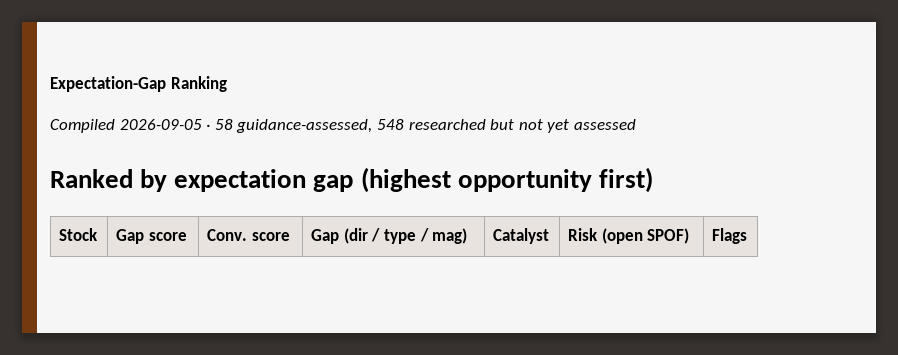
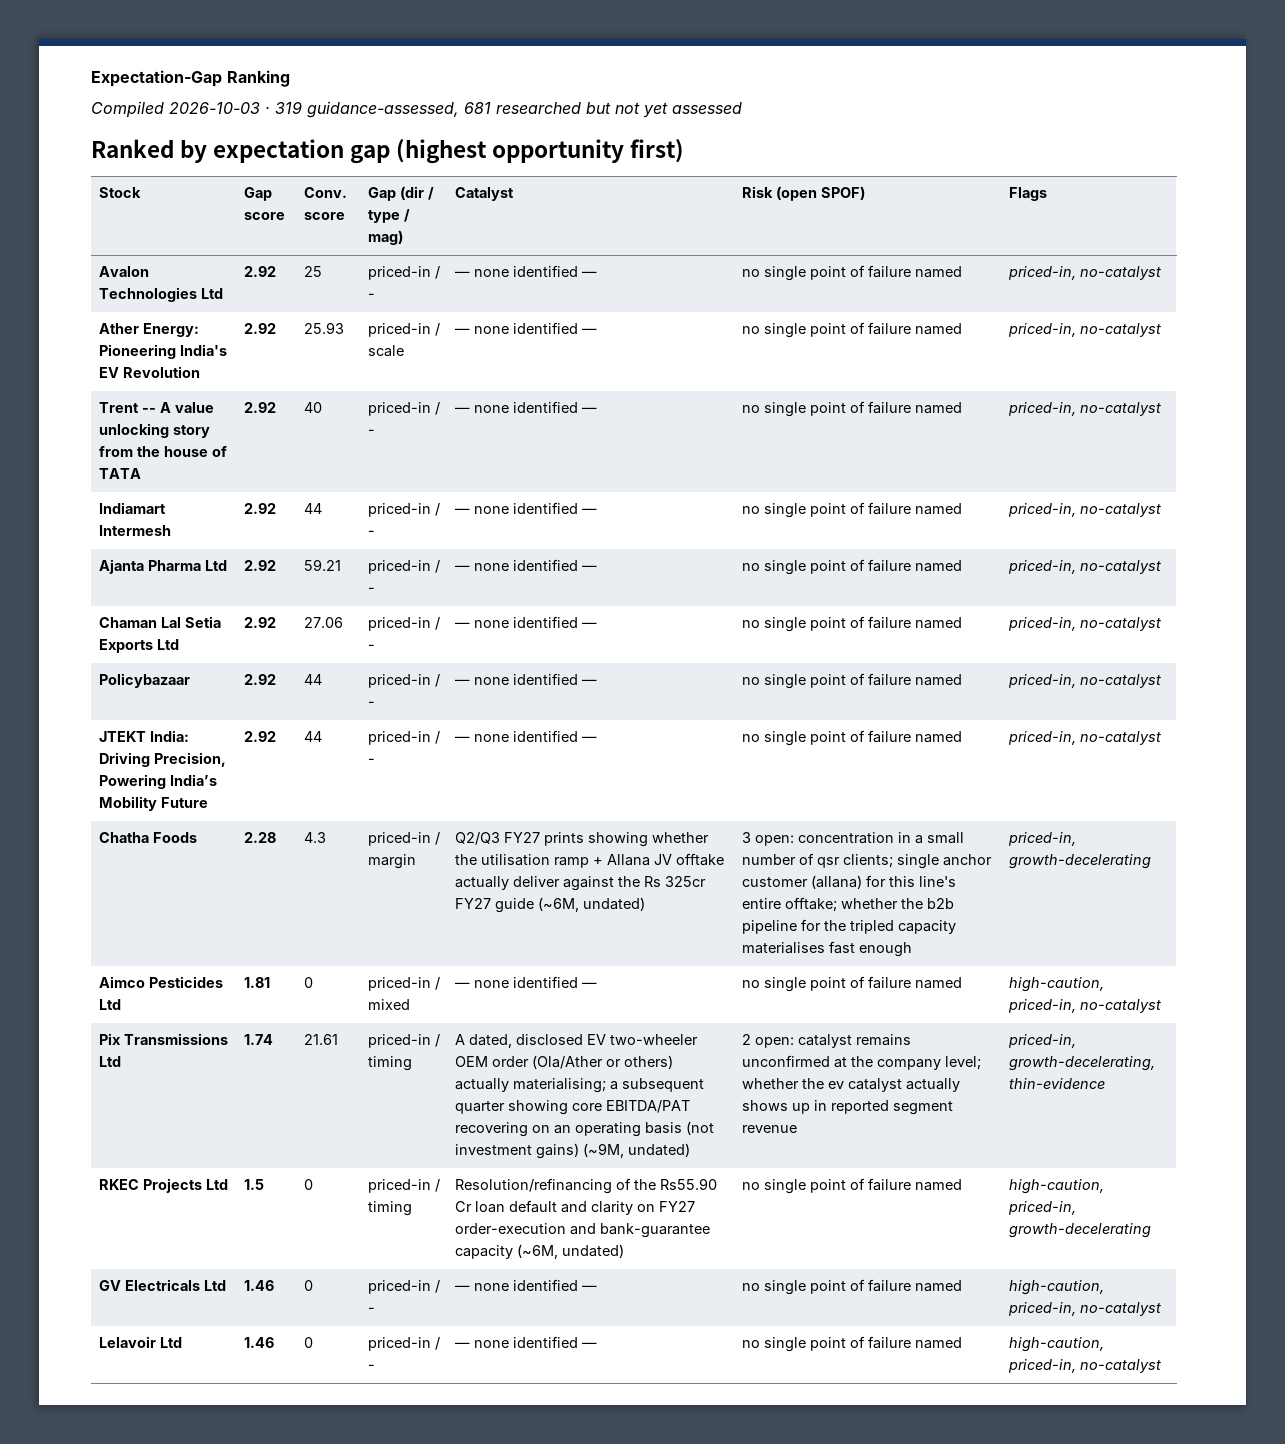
- Compiled 2026-09-05 · 58 guidance-assessed, 548 researched but not yet assessed
+ Compiled 2026-10-03 · 319 guidance-assessed, 681 researched but not yet assessed
+ Avalon Technologies Ltd | 2.92 | 25 | priced-in / - | — none identified — | no single point of failure named | priced-in, no-catalyst
+ Ather Energy: Pioneering India's EV Revolution | 2.92 | 25.93 | priced-in / scale | — none identified — | no single point of failure named | priced-in, no-catalyst
+ Trent -- A value unlocking story from the house of TATA | 2.92 | 40 | priced-in / - | — none identified — | no single point of failure named | priced-in, no-catalyst
+ Indiamart Intermesh | 2.92 | 44 | priced-in / - | — none identified — | no single point of failure named | priced-in, no-catalyst
+ Ajanta Pharma Ltd | 2.92 | 59.21 | priced-in / - | — none identified — | no single point of failure named | priced-in, no-catalyst
+ Chaman Lal Setia Exports Ltd | 2.92 | 27.06 | priced-in / - | — none identified — | no single point of failure named | priced-in, no-catalyst
+ Policybazaar | 2.92 | 44 | priced-in / - | — none identified — | no single point of failure named | priced-in, no-catalyst
+ JTEKT India: Driving Precision, Powering India’s Mobility Future | 2.92 | 44 | priced-in / - | — none identified — | no single point of failure named | priced-in, no-catalyst
+ Chatha Foods | 2.28 | 4.3 | priced-in / margin | Q2/Q3 FY27 prints showing whether the utilisation ramp + Allana JV offtake actually deliver against the Rs 325cr FY27 guide (~6M, undated) | 3 open: concentration in a small number of qsr clients; single anchor customer (allana) for this line's entire offtake; whether the b2b pipeline for the tripled capacity materialises fast enough | priced-in, growth-decelerating
+ Aimco Pesticides Ltd | 1.81 | 0 | priced-in / mixed | — none identified — | no single point of failure named | high-caution, priced-in, no-catalyst
+ Pix Transmissions Ltd | 1.74 | 21.61 | priced-in / timing | A dated, disclosed EV two-wheeler OEM order (Ola/Ather or others) actually materialising; a subsequent quarter showing core EBITDA/PAT recovering on an operating basis (not investment gains) (~9M, undated) | 2 open: catalyst remains unconfirmed at the company level; whether the ev catalyst actually shows up in reported segment revenue | priced-in, growth-decelerating, thin-evidence
+ RKEC Projects Ltd | 1.5 | 0 | priced-in / timing | Resolution/refinancing of the Rs55.90 Cr loan default and clarity on FY27 order-execution and bank-guarantee capacity (~6M, undated) | no single point of failure named | high-caution, priced-in, growth-decelerating
+ GV Electricals Ltd | 1.46 | 0 | priced-in / - | — none identified — | no single point of failure named | high-caution, priced-in, no-catalyst
+ Lelavoir Ltd | 1.46 | 0 | priced-in / - | — none identified — | no single point of failure named | high-caution, priced-in, no-catalyst

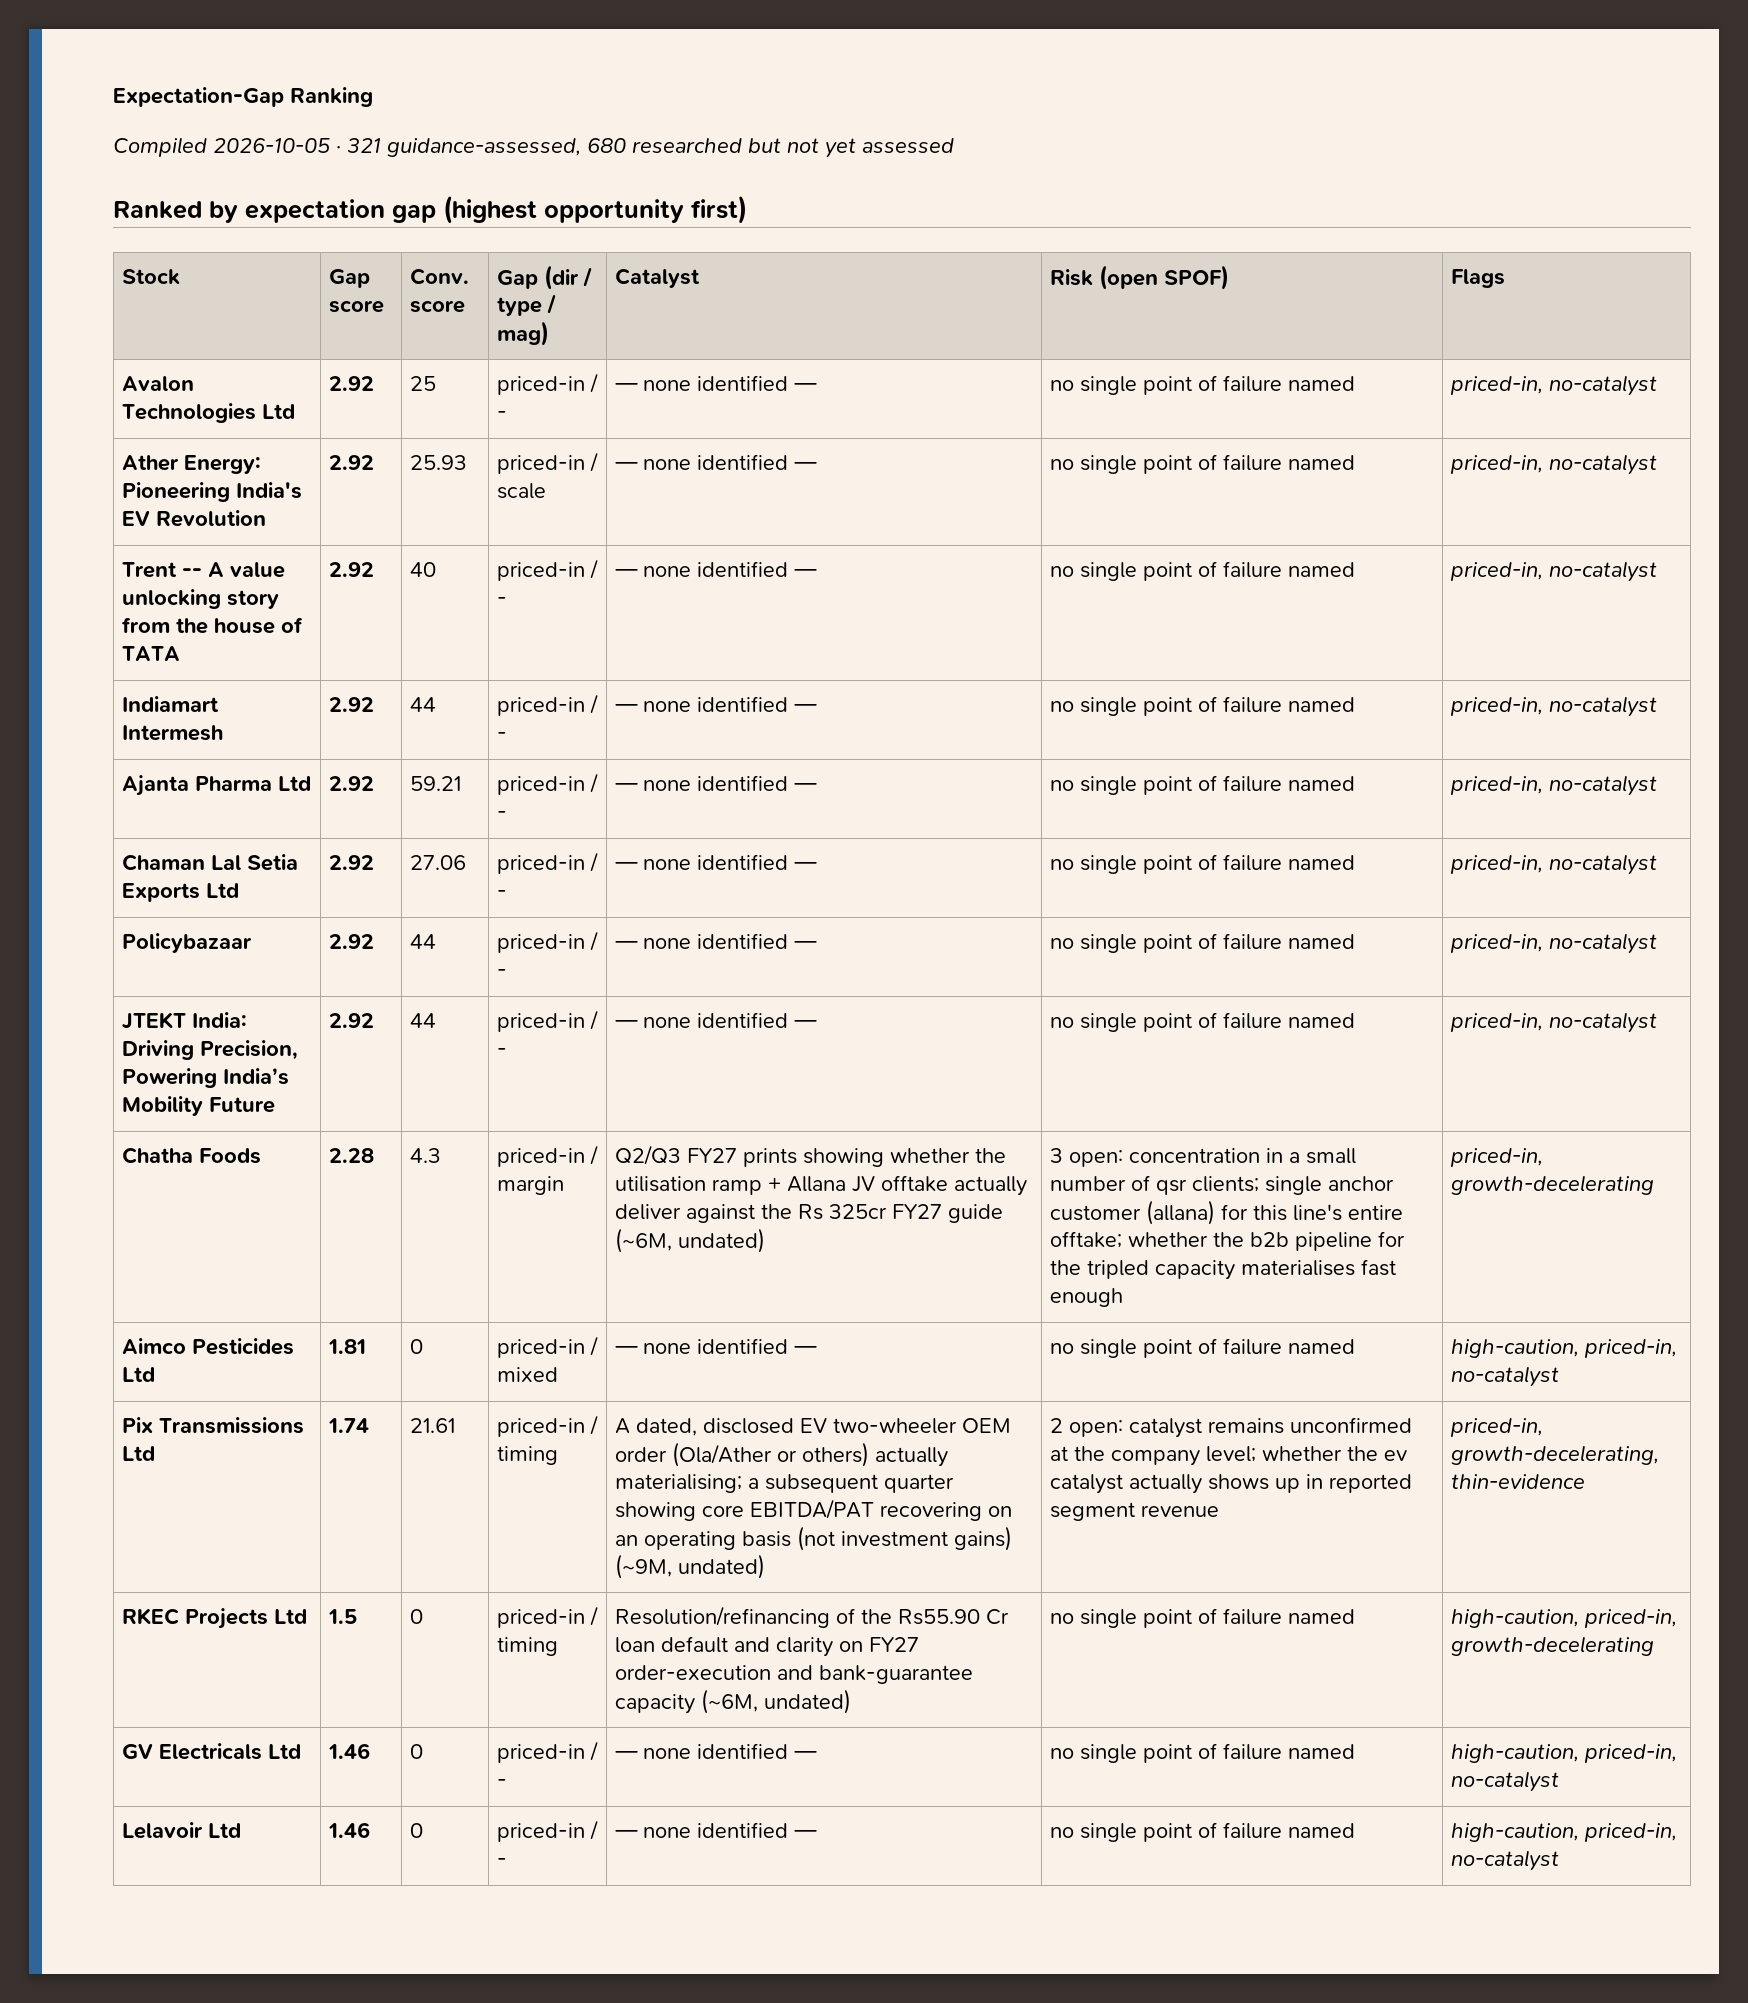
- Compiled 2026-10-03 · 319 guidance-assessed, 681 researched but not yet assessed
+ Compiled 2026-10-05 · 321 guidance-assessed, 680 researched but not yet assessed

